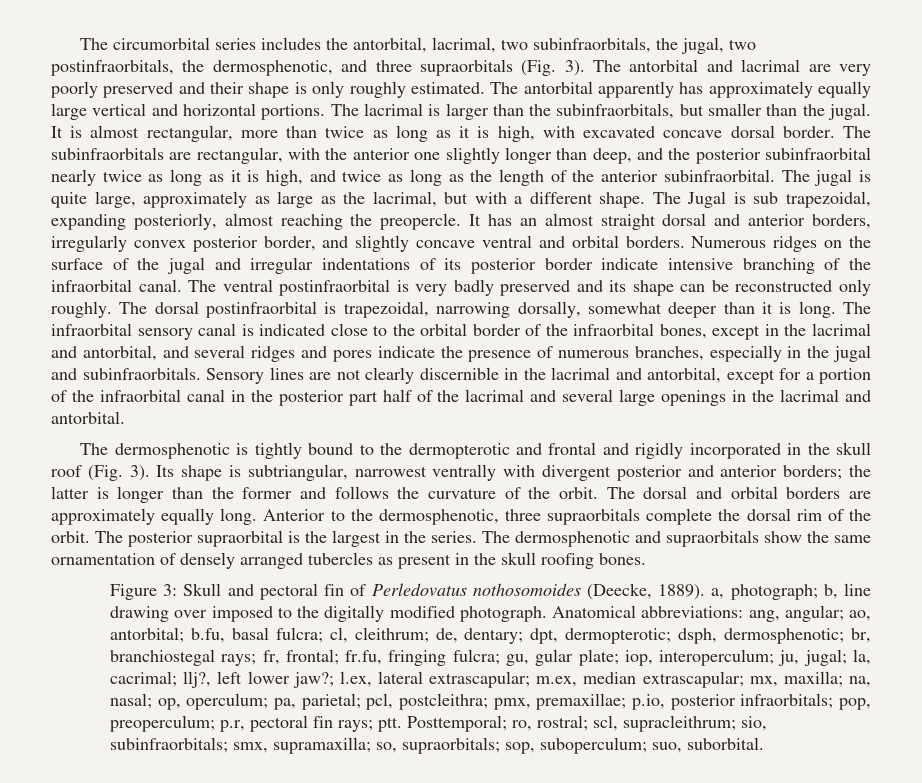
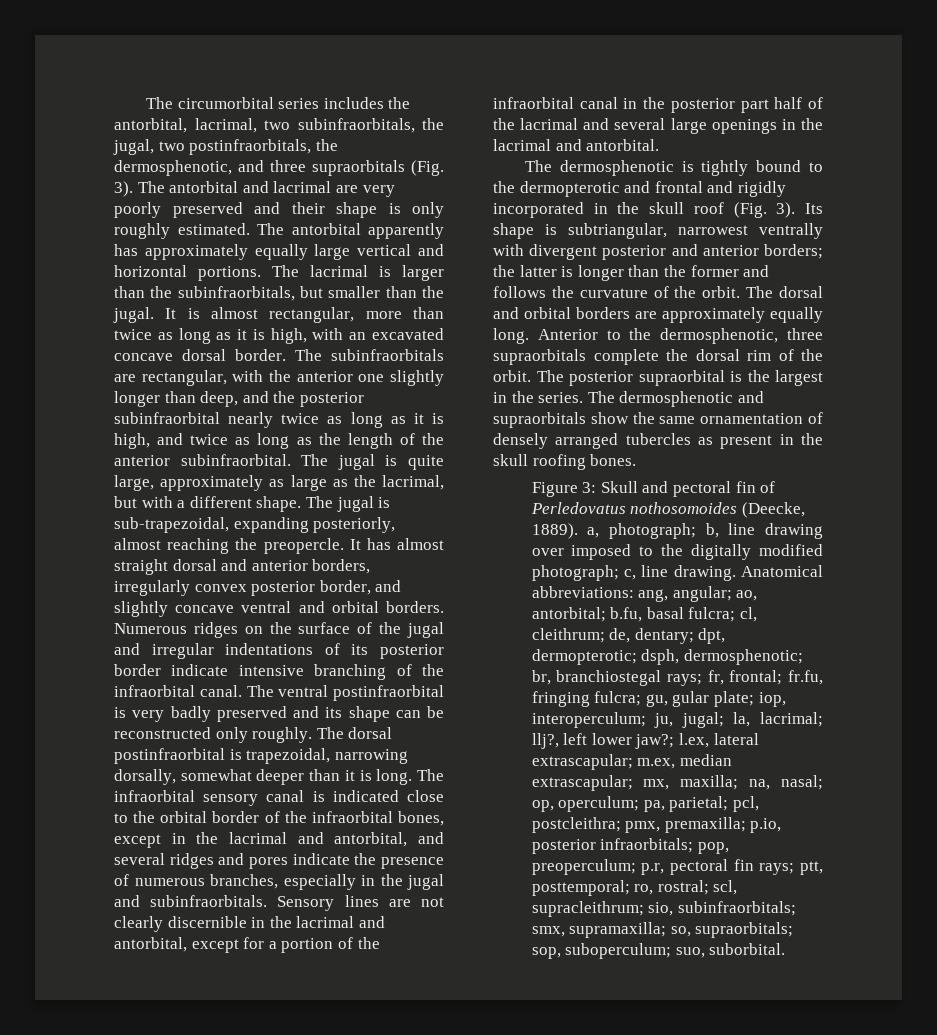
- It is almost rectangular, more than twice as long as it is high, with excavated concave dorsal border.
+ It is almost rectangular, more than twice as long as it is high, with an excavated concave dorsal border.
- The Jugal is sub trapezoidal, expanding posteriorly, almost reaching the preopercle.
+ The jugal is sub-trapezoidal, expanding posteriorly, almost reaching the preopercle.
- It has an almost straight dorsal and anterior borders, irregularly convex posterior border, and slightly concave ventral and orbital borders.
+ It has almost straight dorsal and anterior borders, irregularly convex posterior border, and slightly concave ventral and orbital borders.
- Figure 3: Skull and pectoral fin of Perledovatus nothosomoides (Deecke, 1889). a, photograph; b, line drawing over imposed to the digitally modified photograph.
+ Figure 3: Skull and pectoral fin of Perledovatus nothosomoides (Deecke, 1889). a, photograph; b, line drawing over imposed to the digitally modified photograph; c, line drawing.
- la, cacrimal;
+ la, lacrimal;
- pmx, premaxillae;
+ pmx, premaxilla;
- ptt. Posttemporal;
+ ptt, posttemporal;

